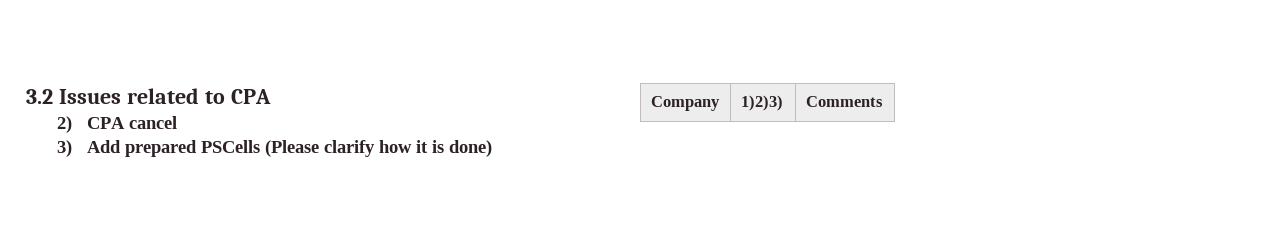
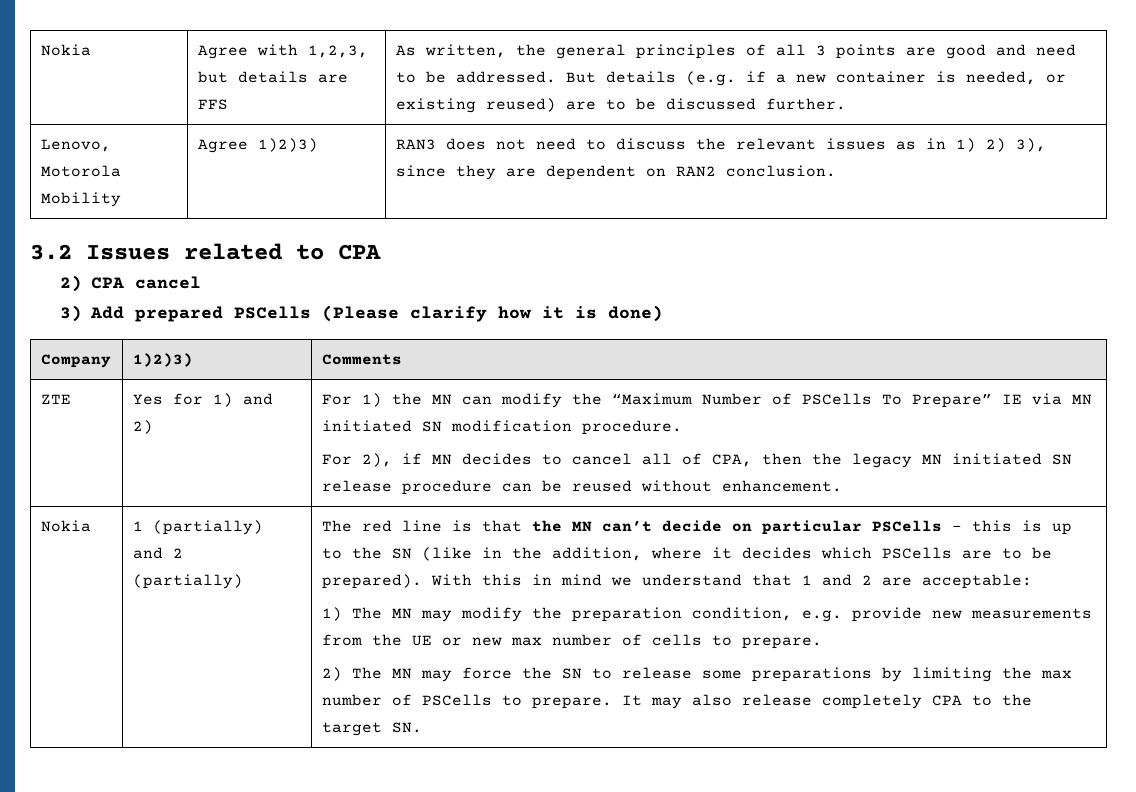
+ Nokia | Agree with 1,2,3, but details are FFS | As written, the general principles of all 3 points are good and need to be addressed. But details (e.g. if a new container is needed, or existing reused) are to be discussed further.
+ Lenovo, Motorola Mobility | Agree 1)2)3) | RAN3 does not need to discuss the relevant issues as in 1) 2) 3), since they are dependent on RAN2 conclusion.
+ ZTE | Yes for 1) and 2) | For 1) the MN can modify the “Maximum Number of PSCells To Prepare” IE via MN initiated SN modification procedure.
+ For 2), if MN decides to cancel all of CPA, then the legacy MN initiated SN release procedure can be reused without enhancement.
+ Nokia | 1 (partially) and 2 (partially) | The red line is that the MN can’t decide on particular PSCells – this is up to the SN (like in the addition, where it decides which PSCells are to be prepared). With this in mind we understand that 1 and 2 are acceptable:
+ 1) The MN may modify the preparation condition, e.g. provide new measurements from the UE or new max number of cells to prepare.
+ 2) The MN may force the SN to release some preparations by limiting the max number of PSCells to prepare. It may also release completely CPA to the target SN.

